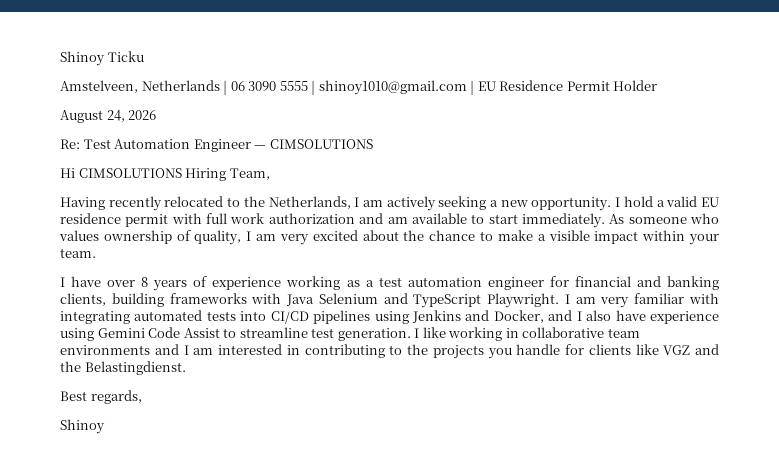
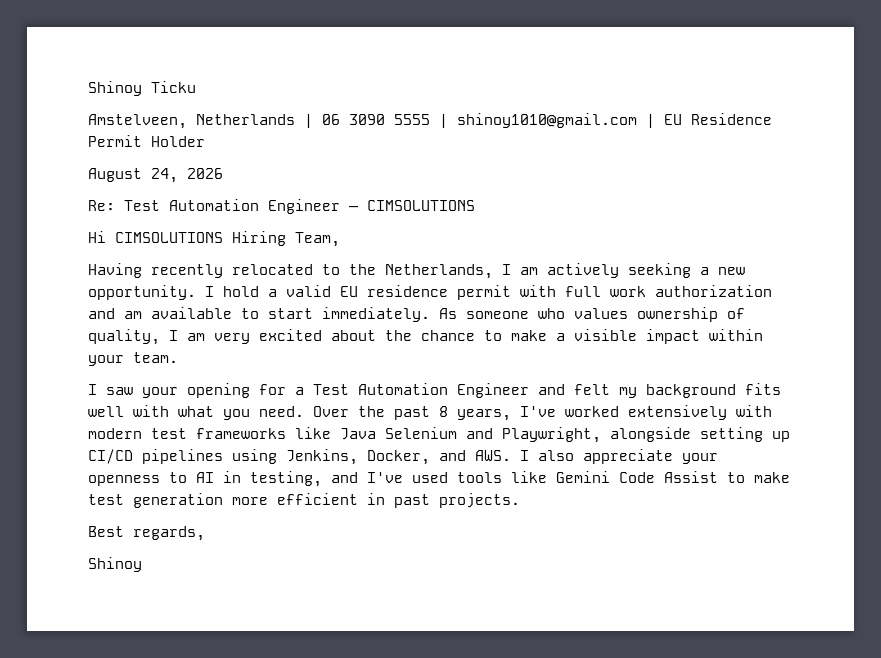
- I have over 8 years of experience working as a test automation engineer for financial and banking clients, building frameworks with Java Selenium and TypeScript Playwright. I am very familiar with integrating automated tests into CI/CD pipelines using Jenkins and Docker, and I also have experience using Gemini Code Assist to streamline test generation. I like working in collaborative team environments and I am interested in contributing to the projects you handle for clients like VGZ and the Belastingdienst.
+ I saw your opening for a Test Automation Engineer and felt my background fits well with what you need. Over the past 8 years, I've worked extensively with modern test frameworks like Java Selenium and Playwright, alongside setting up CI/CD pipelines using Jenkins, Docker, and AWS. I also appreciate your openness to AI in testing, and I've used tools like Gemini Code Assist to make test generation more efficient in past projects.

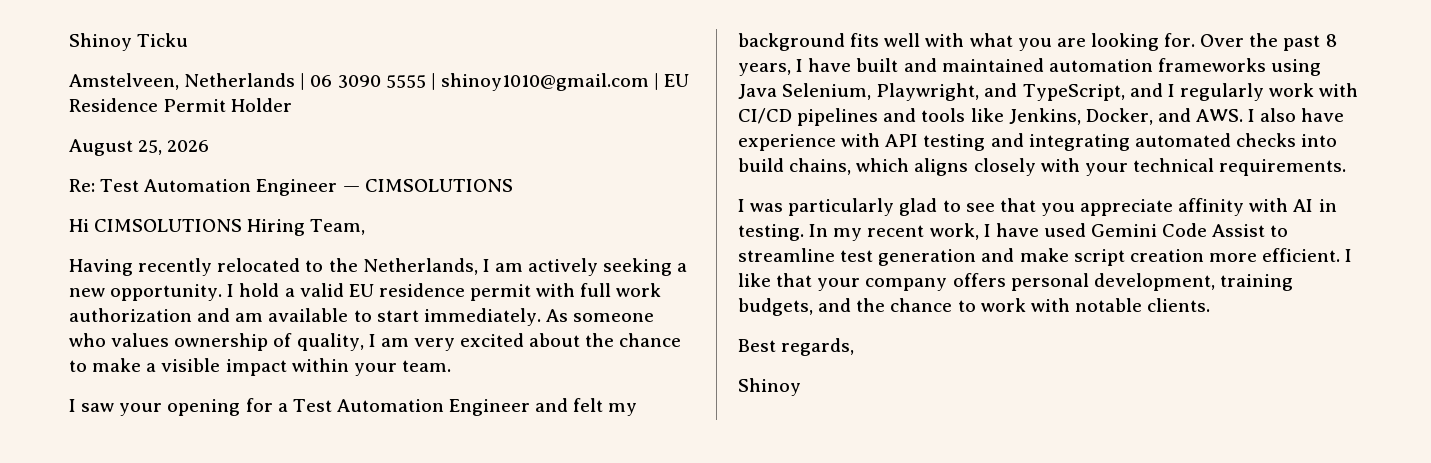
- August 24, 2026
+ August 25, 2026
- I saw your opening for a Test Automation Engineer and felt my background fits well with what you need.
+ I saw your opening for a Test Automation Engineer and felt my background fits well with what you are looking for.
- Over the past 8 years, I've worked extensively with modern test frameworks like Java Selenium and Playwright, alongside setting up CI/CD pipelines using Jenkins, Docker, and AWS. I also appreciate your openness to AI in testing, and I've used tools like Gemini Code Assist to make test generation more efficient in past projects.
+ Over the past 8 years, I have built and maintained automation frameworks using Java Selenium, Playwright, and TypeScript, and I regularly work with CI/CD pipelines and tools like Jenkins, Docker, and AWS. I also have experience with API testing and integrating automated checks into build chains, which aligns closely with your technical requirements.
+ I was particularly glad to see that you appreciate affinity with AI in testing. In my recent work, I have used Gemini Code Assist to streamline test generation and make script creation more efficient. I like that your company offers personal development, training budgets, and the chance to work with notable clients.

